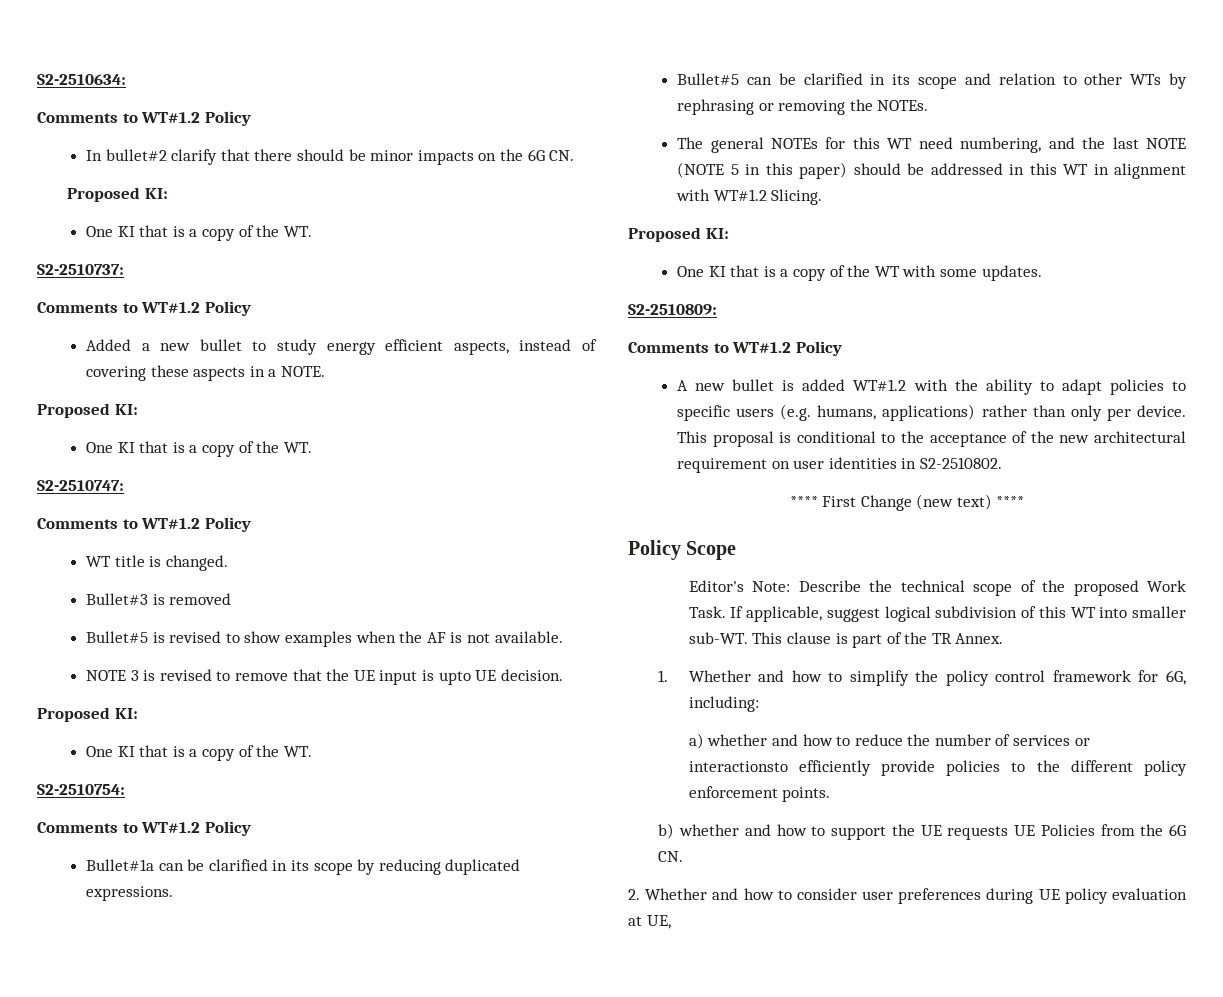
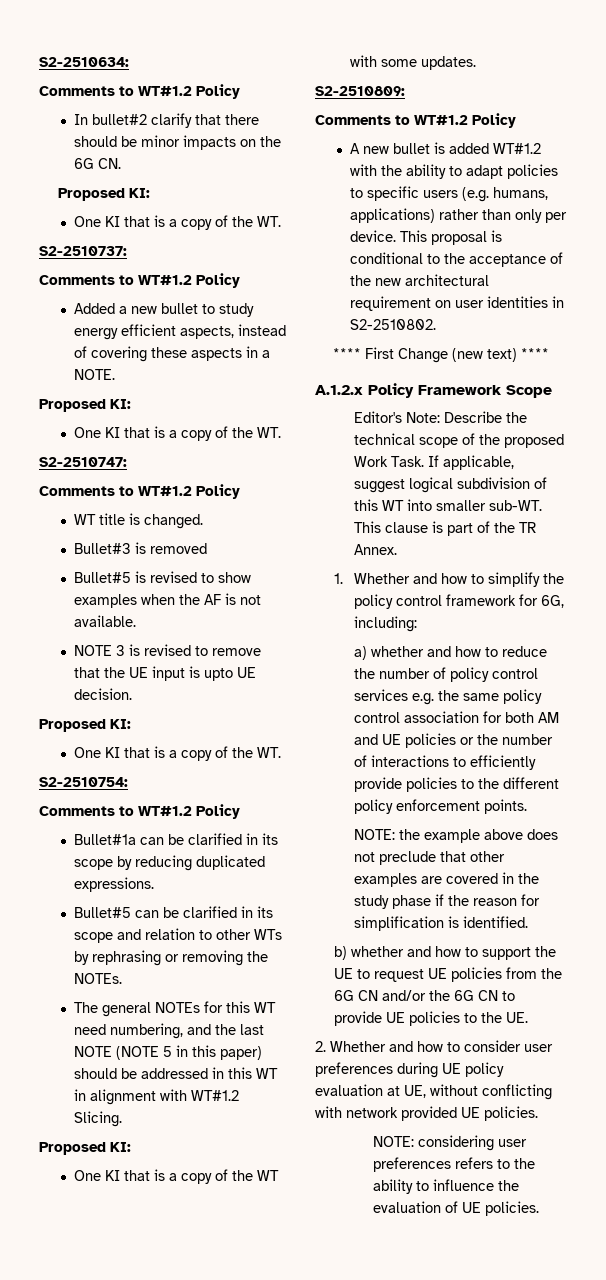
- Policy Scope
+ A.1.2.x Policy Framework Scope
- a) whether and how to reduce the number of services or interactionsto efficiently provide policies to the different policy enforcement points.
+ a) whether and how to reduce the number of policy control services e.g. the same policy control association for both AM and UE policies or the number of interactions to efficiently provide policies to the different policy enforcement points.
+ NOTE: the example above does not preclude that other examples are covered in the study phase if the reason for simplification is identified.
- b) whether and how to support the UE requests UE Policies from the 6G CN.
+ b) whether and how to support the UE to request UE policies from the 6G CN and/or the 6G CN to provide UE policies to the UE.
- 2. Whether and how to consider user preferences during UE policy evaluation at UE,
+ 2. Whether and how to consider user preferences during UE policy evaluation at UE, without conflicting with network provided UE policies.
+ NOTE: considering user preferences refers to the ability to influence the evaluation of UE policies.

